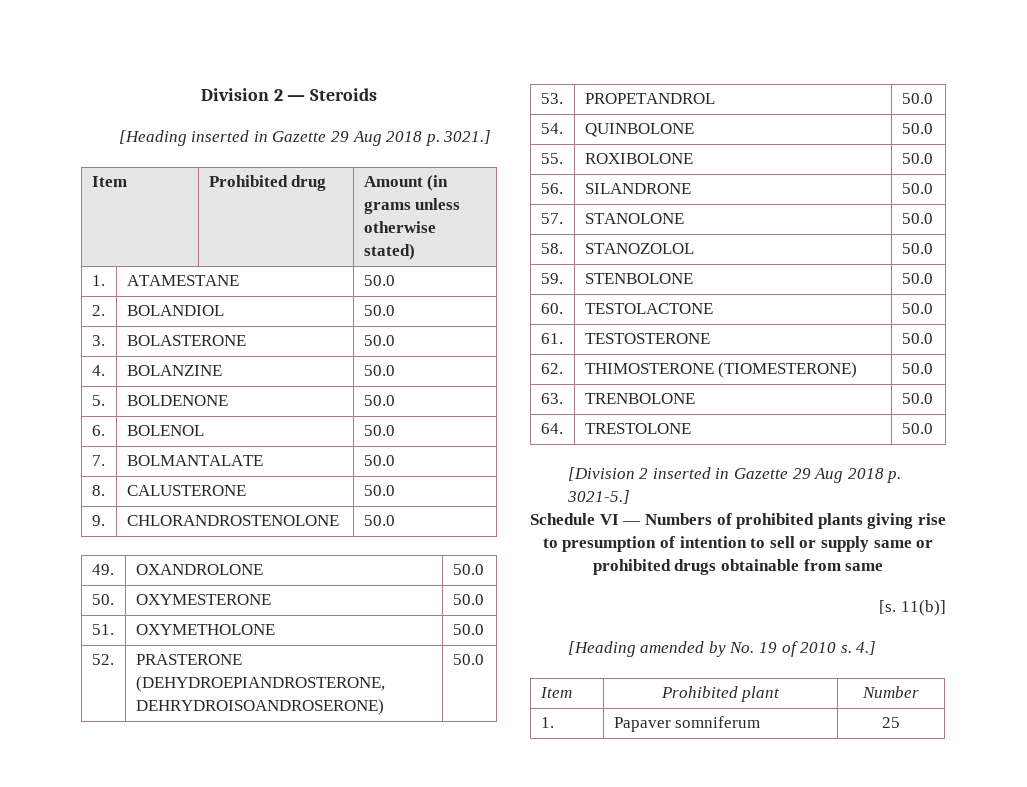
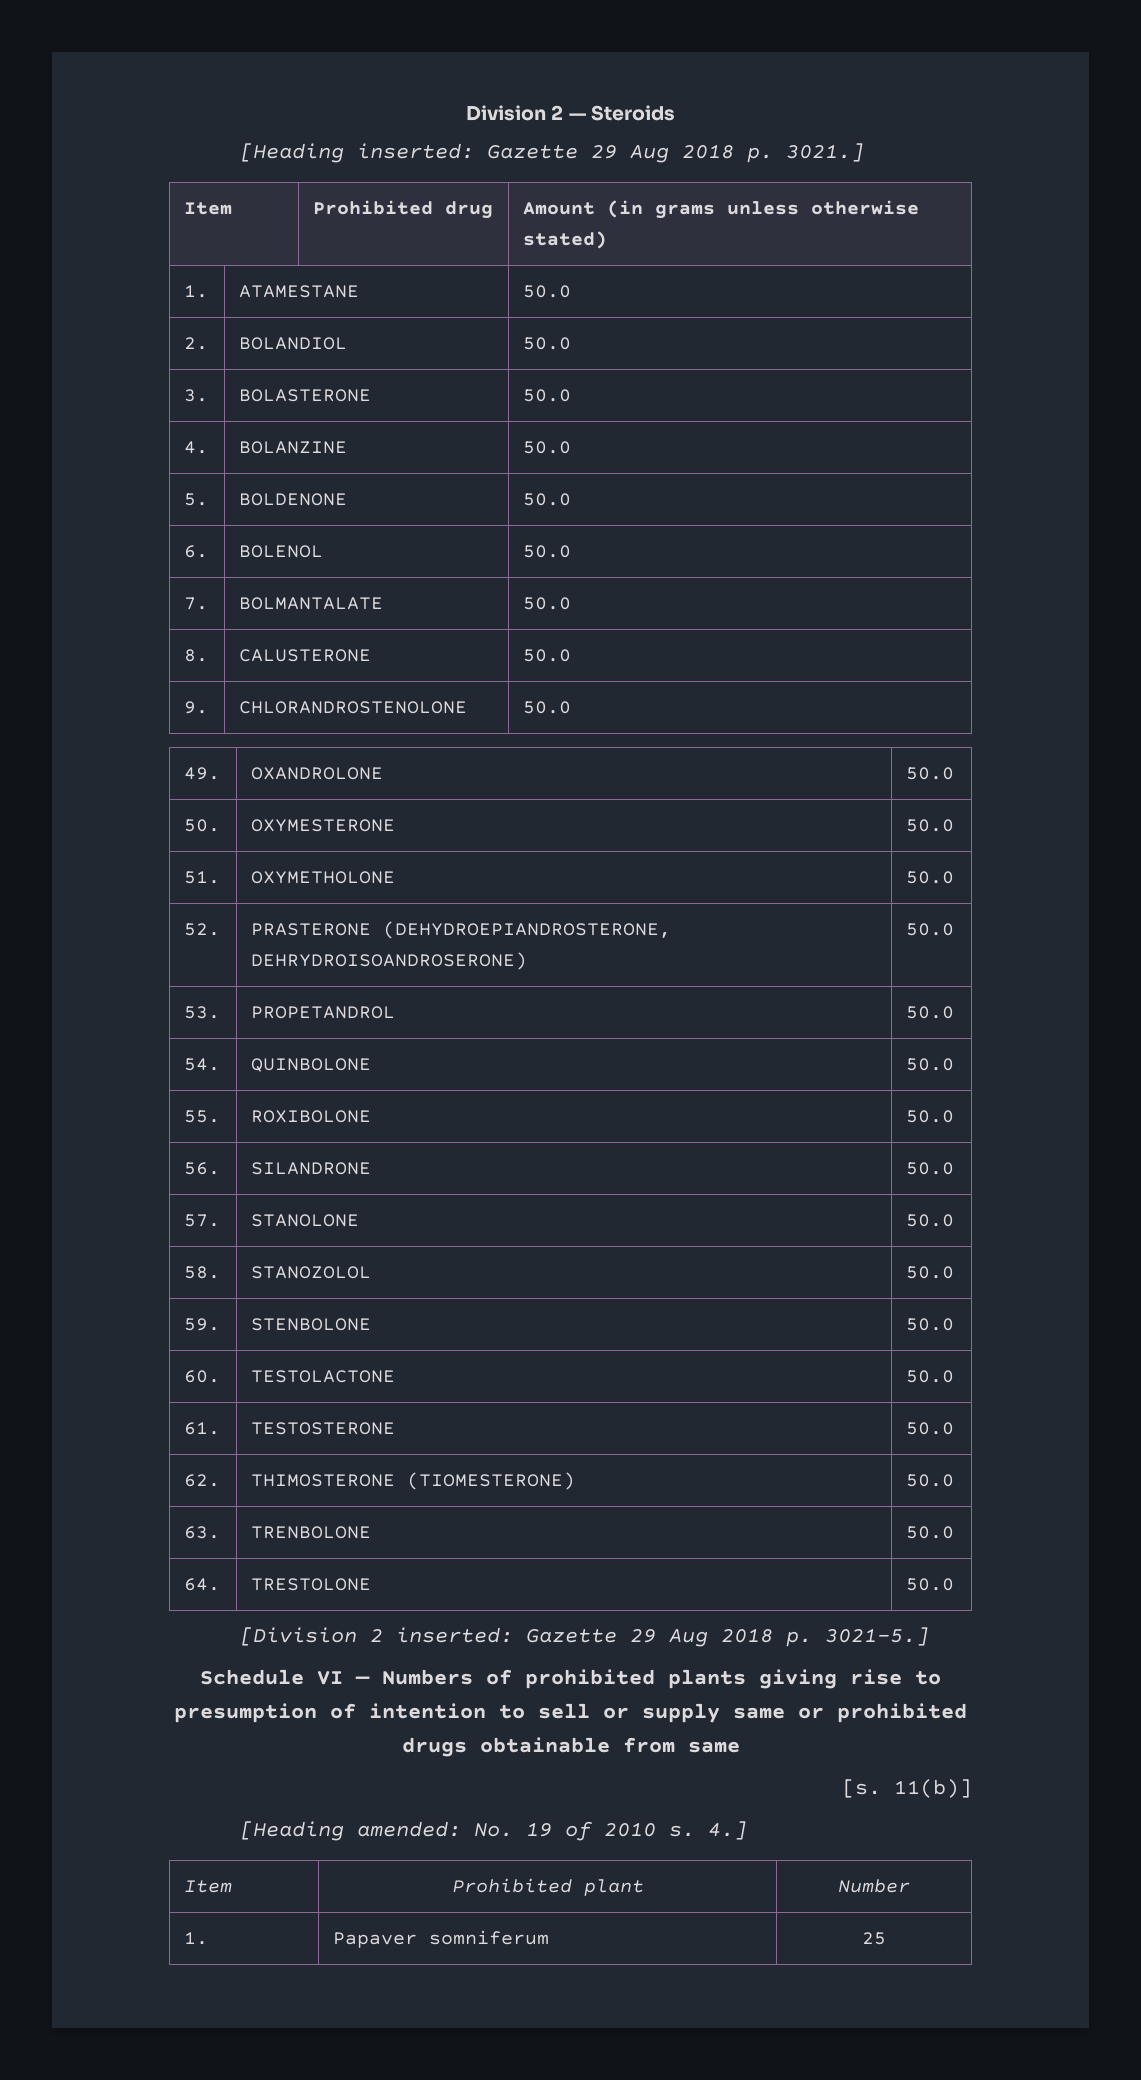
- [Heading inserted in Gazette 29 Aug 2018 p. 3021.]
+ [Heading inserted: Gazette 29 Aug 2018 p. 3021.]
- [Division 2 inserted in Gazette 29 Aug 2018 p. 3021-5.]
+ [Division 2 inserted: Gazette 29 Aug 2018 p. 3021-5.]
- [Heading amended by No. 19 of 2010 s.
+ [Heading amended: No. 19 of 2010 s.

